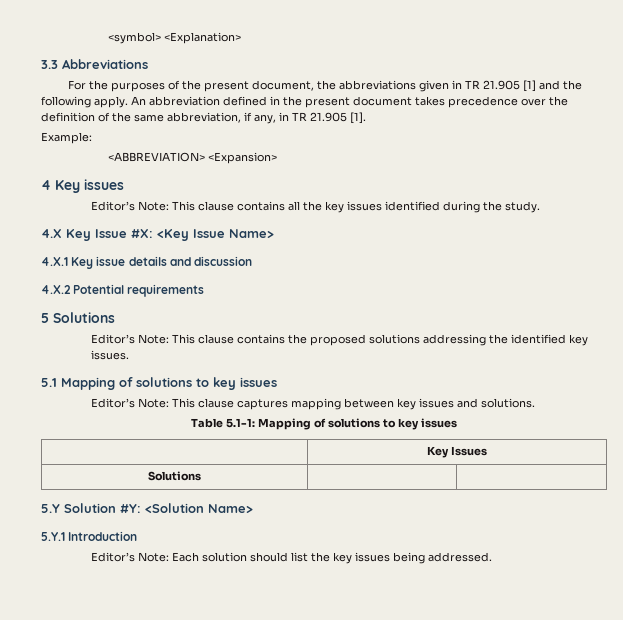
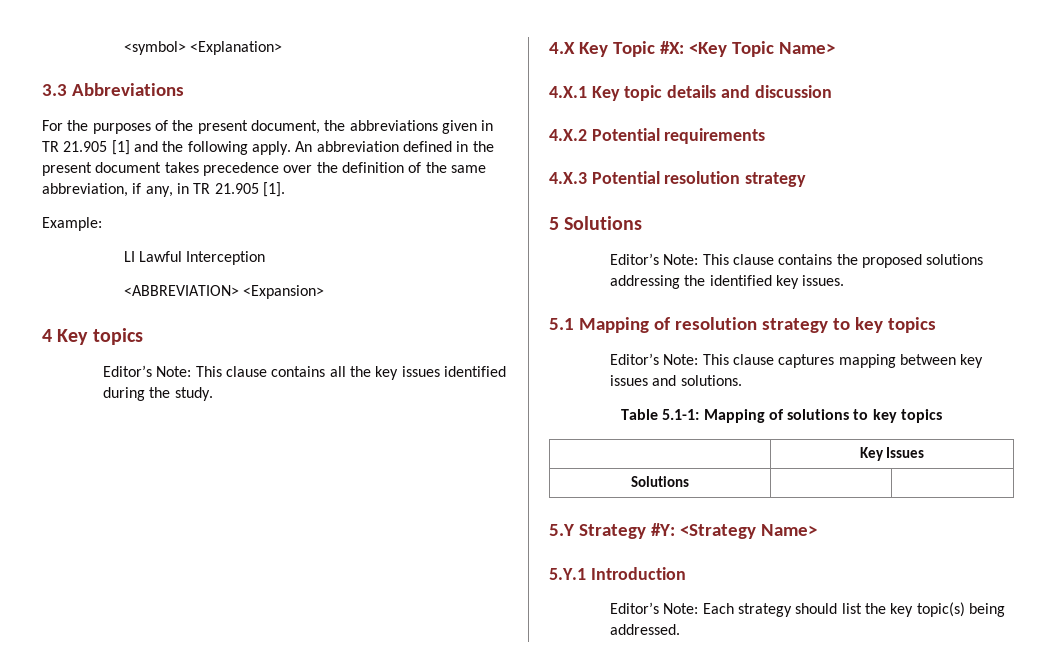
+ LI Lawful Interception
- 4 Key issues
+ 4 Key topics
- 4.X Key Issue #X: <Key Issue Name>
+ 4.X Key Topic #X: <Key Topic Name>
- 4.X.1 Key issue details and discussion
+ 4.X.1 Key topic details and discussion
+ 4.X.3 Potential resolution strategy
- 5.1 Mapping of solutions to key issues
+ 5.1 Mapping of resolution strategy to key topics
- Table 5.1-1: Mapping of solutions to key issues
+ Table 5.1-1: Mapping of solutions to key topics
- 5.Y Solution #Y: <Solution Name>
+ 5.Y Strategy #Y: <Strategy Name>
- Editor’s Note: Each solution should list the key issues being addressed.
+ Editor’s Note: Each strategy should list the key topic(s) being addressed.

